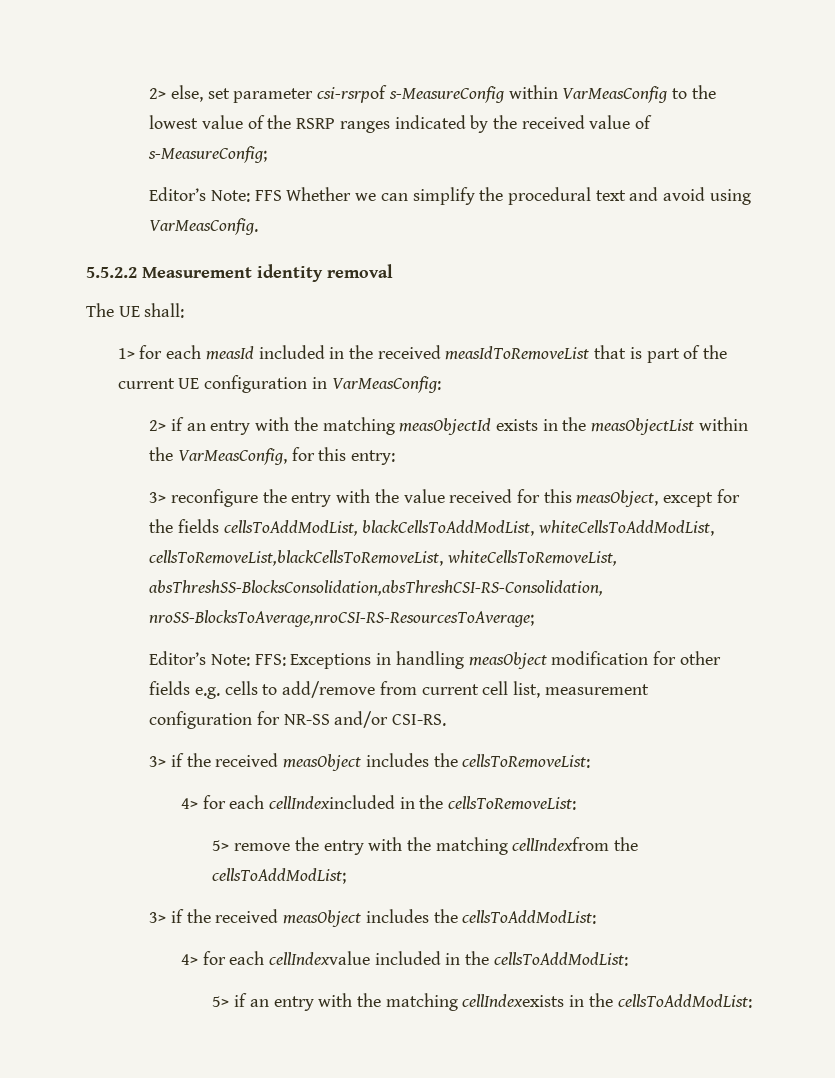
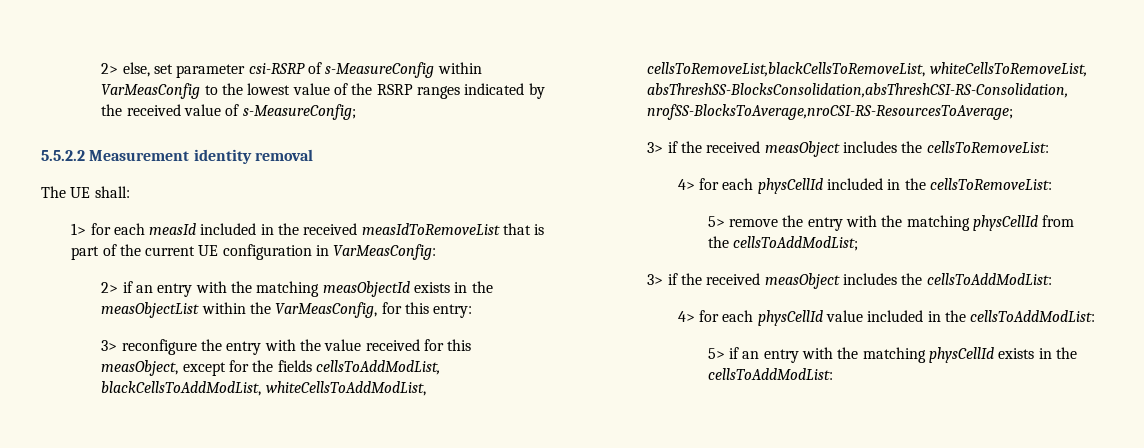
- 2> else, set parameter csi-rsrpof s-MeasureConfig within VarMeasConfig to the lowest value of the RSRP ranges indicated by the received value of s-MeasureConfig;
+ 2> else, set parameter csi-RSRP of s-MeasureConfig within VarMeasConfig to the lowest value of the RSRP ranges indicated by the received value of s-MeasureConfig;
- Editor’s Note: FFS Whether we can simplify the procedural text and avoid using VarMeasConfig.
- 3> reconfigure the entry with the value received for this measObject, except for the fields cellsToAddModList, blackCellsToAddModList, whiteCellsToAddModList, cellsToRemoveList,blackCellsToRemoveList, whiteCellsToRemoveList, absThreshSS-BlocksConsolidation,absThreshCSI-RS-Consolidation, nroSS-BlocksToAverage,nroCSI-RS-ResourcesToAverage;
- Editor’s Note: FFS: Exceptions in handling measObject modification for other fields e.g. cells to add/remove from current cell list, measurement configuration for NR-SS and/or CSI-RS.
+ 3> reconfigure the entry with the value received for this measObject, except for the fields cellsToAddModList, blackCellsToAddModList, whiteCellsToAddModList, cellsToRemoveList,blackCellsToRemoveList, whiteCellsToRemoveList, absThreshSS-BlocksConsolidation,absThreshCSI-RS-Consolidation, nrofSS-BlocksToAverage,nroCSI-RS-ResourcesToAverage;
- 4> for each cellIndexincluded in the cellsToRemoveList:
+ 4> for each physCellId included in the cellsToRemoveList:
- 5> remove the entry with the matching cellIndexfrom the cellsToAddModList;
+ 5> remove the entry with the matching physCellId from the cellsToAddModList;
- 4> for each cellIndexvalue included in the cellsToAddModList:
+ 4> for each physCellId value included in the cellsToAddModList:
- 5> if an entry with the matching cellIndexexists in the cellsToAddModList:
+ 5> if an entry with the matching physCellId exists in the cellsToAddModList:

